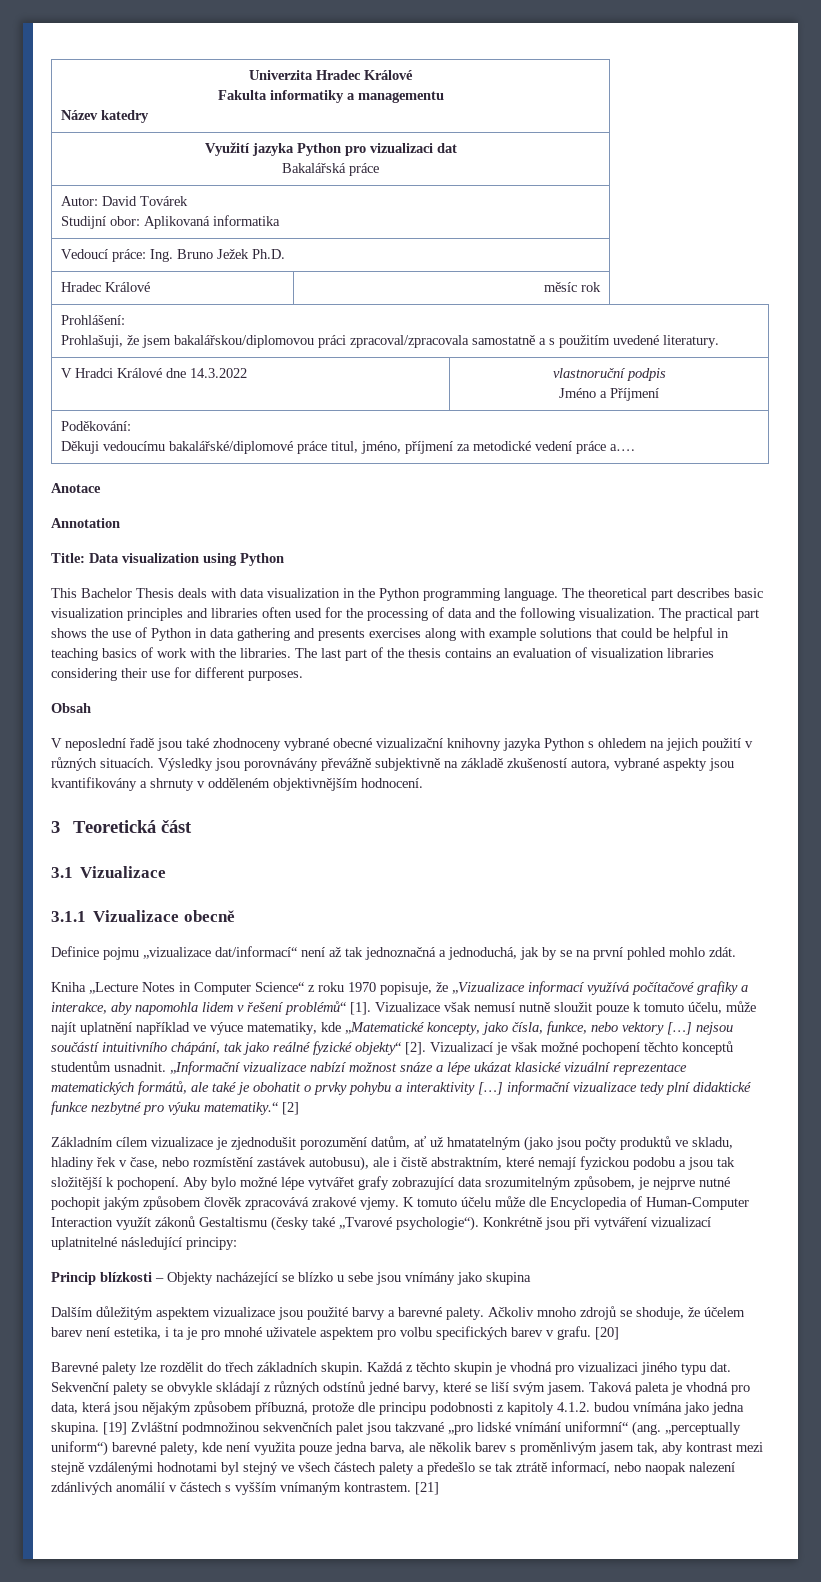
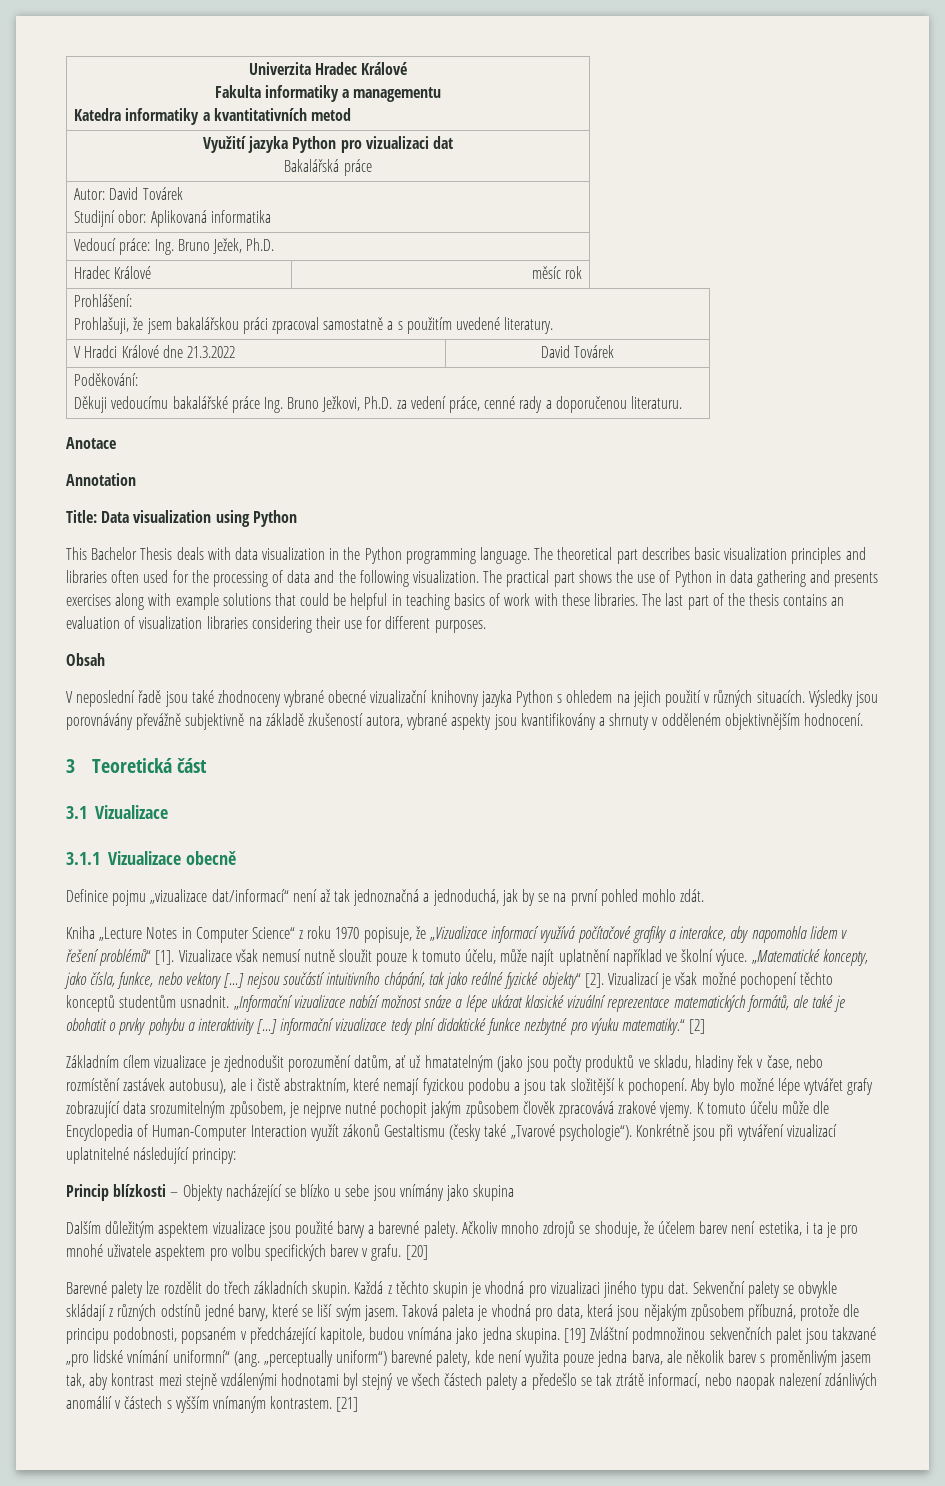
  Univerzita Hradec Králové
  Fakulta informatiky a managementu
- Název katedry
+ Katedra informatiky a kvantitativních metod
- Vedoucí práce: Ing. Bruno Ježek Ph.D.
+ Vedoucí práce: Ing. Bruno Ježek, Ph.D.
  Prohlášení:
- Prohlašuji, že jsem bakalářskou/diplomovou práci zpracoval/zpracovala samostatně a s použitím uvedené literatury.
+ Prohlašuji, že jsem bakalářskou práci zpracoval samostatně a s použitím uvedené literatury.
- V Hradci Králové dne 14.3.2022 | vlastnoruční podpis
- Jméno a Příjmení
+ V Hradci Králové dne 21.3.2022 | David Továrek
  Poděkování:
- Děkuji vedoucímu bakalářské/diplomové práce titul, jméno, příjmení za metodické vedení práce a….
+ Děkuji vedoucímu bakalářské práce Ing. Bruno Ježkovi, Ph.D. za vedení práce, cenné rady a doporučenou literaturu.
- The practical part shows the use of Python in data gathering and presents exercises along with example solutions that could be helpful in teaching basics of work with the libraries.
+ The practical part shows the use of Python in data gathering and presents exercises along with example solutions that could be helpful in teaching basics of work with these libraries.
- Vizualizace však nemusí nutně sloužit pouze k tomuto účelu, může najít uplatnění například ve výuce matematiky, kde „Matematické koncepty, jako čísla, funkce, nebo vektory […] nejsou součástí intuitivního chápání, tak jako reálné fyzické objekty“ [2].
+ Vizualizace však nemusí nutně sloužit pouze k tomuto účelu, může najít uplatnění například ve školní výuce. „Matematické koncepty, jako čísla, funkce, nebo vektory […] nejsou součástí intuitivního chápání, tak jako reálné fyzické objekty“ [2].
- Taková paleta je vhodná pro data, která jsou nějakým způsobem příbuzná, protože dle principu podobnosti z kapitoly 4.1.2. budou vnímána jako jedna skupina.
+ Taková paleta je vhodná pro data, která jsou nějakým způsobem příbuzná, protože dle principu podobnosti, popsaném v předcházející kapitole, budou vnímána jako jedna skupina.

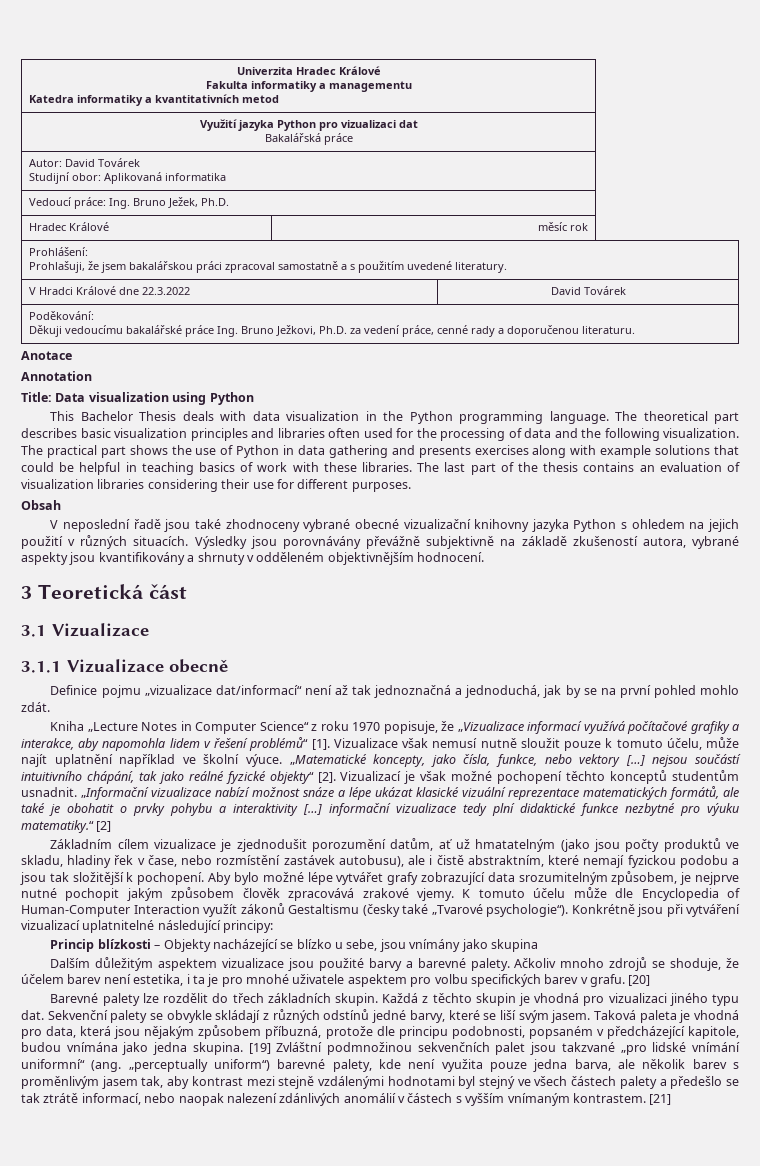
- V Hradci Králové dne 21.3.2022 | David Továrek
+ V Hradci Králové dne 22.3.2022 | David Továrek
- Princip blízkosti – Objekty nacházející se blízko u sebe jsou vnímány jako skupina
+ Princip blízkosti – Objekty nacházející se blízko u sebe, jsou vnímány jako skupina

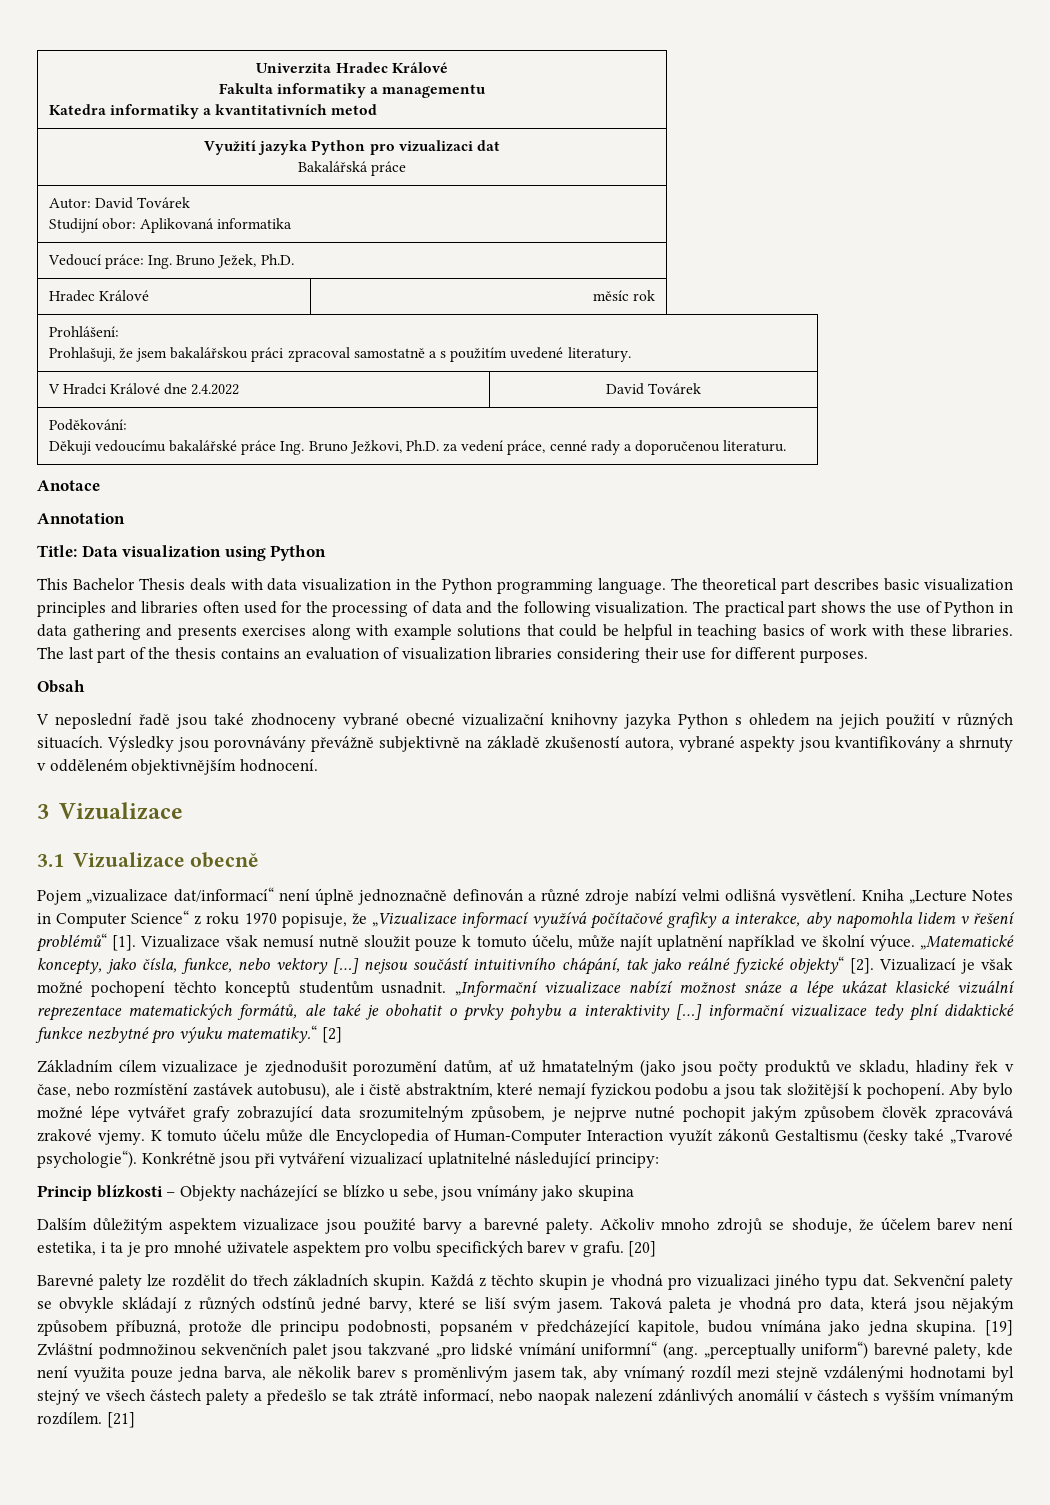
- V Hradci Králové dne 22.3.2022 | David Továrek
+ V Hradci Králové dne 2.4.2022 | David Továrek
- 3 Teoretická část
- 3.1 Vizualizace
+ 3 Vizualizace
- 3.1.1 Vizualizace obecně
+ 3.1 Vizualizace obecně
- Definice pojmu „vizualizace dat/informací“ není až tak jednoznačná a jednoduchá, jak by se na první pohled mohlo zdát.
- Kniha „Lecture Notes in Computer Science“ z roku 1970 popisuje, že „Vizualizace informací využívá počítačové grafiky a interakce, aby napomohla lidem v řešení problémů“ [1].
+ Pojem „vizualizace dat/informací“ není úplně jednoznačně definován a různé zdroje nabízí velmi odlišná vysvětlení. Kniha „Lecture Notes in Computer Science“ z roku 1970 popisuje, že „Vizualizace informací využívá počítačové grafiky a interakce, aby napomohla lidem v řešení problémů“ [1].
- „perceptually uniform“) barevné palety, kde není využita pouze jedna barva, ale několik barev s proměnlivým jasem tak, aby kontrast mezi stejně vzdálenými hodnotami byl stejný ve všech částech palety a předešlo se tak ztrátě informací, nebo naopak nalezení zdánlivých anomálií v částech s vyšším vnímaným kontrastem.
+ „perceptually uniform“) barevné palety, kde není využita pouze jedna barva, ale několik barev s proměnlivým jasem tak, aby vnímaný rozdíl mezi stejně vzdálenými hodnotami byl stejný ve všech částech palety a předešlo se tak ztrátě informací, nebo naopak nalezení zdánlivých anomálií v částech s vyšším vnímaným rozdílem.

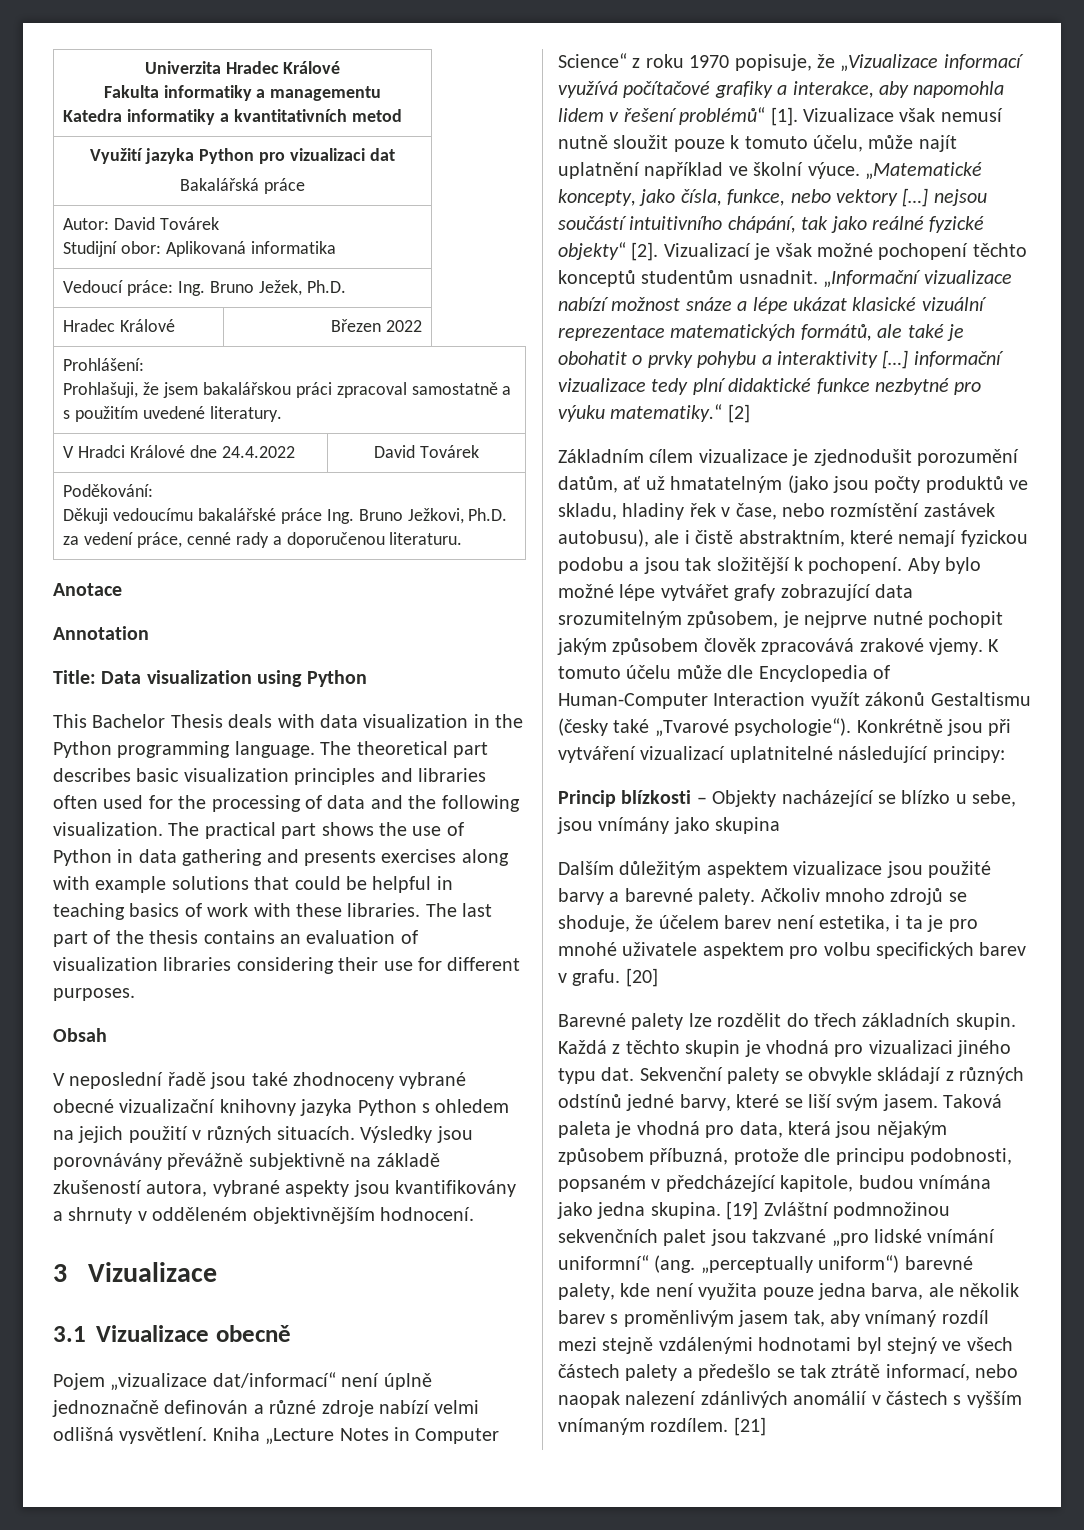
- Hradec Králové | měsíc rok
+ Hradec Králové | Březen 2022
- V Hradci Králové dne 2.4.2022 | David Továrek
+ V Hradci Králové dne 24.4.2022 | David Továrek

